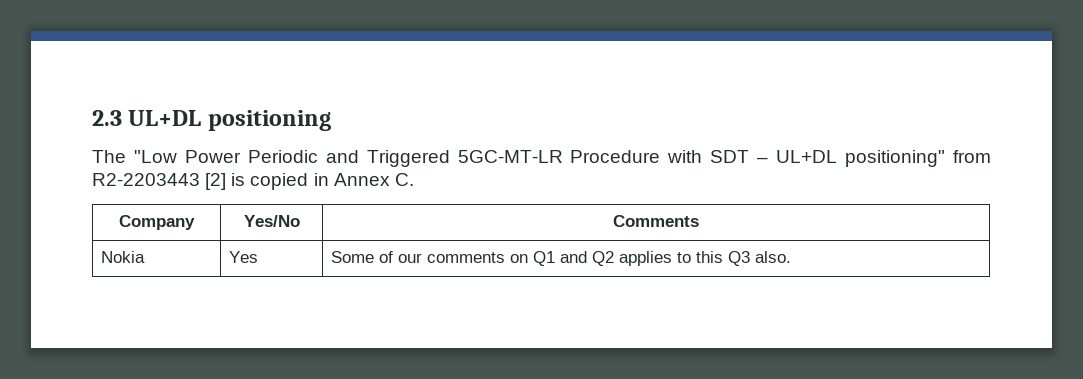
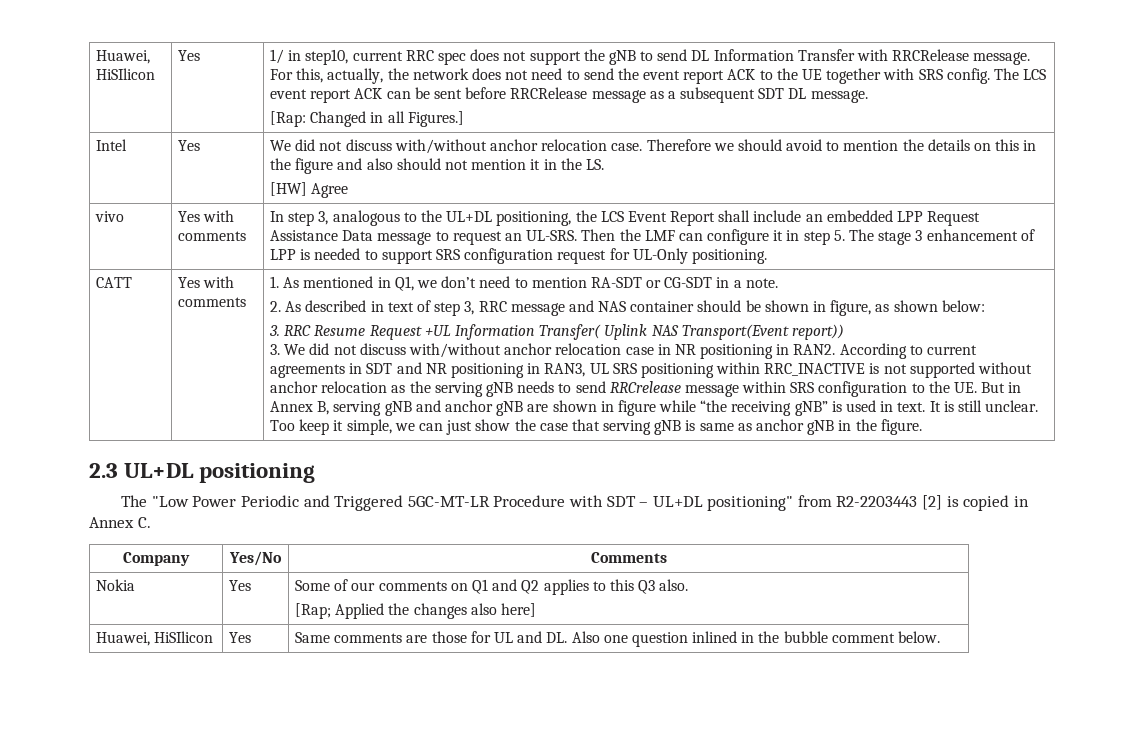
+ Huawei, HiSIlicon | Yes | 1/ in step10, current RRC spec does not support the gNB to send DL Information Transfer with RRCRelease message. For this, actually, the network does not need to send the event report ACK to the UE together with SRS config. The LCS event report ACK can be sent before RRCRelease message as a subsequent SDT DL message.
+ [Rap: Changed in all Figures.]
+ Intel | Yes | We did not discuss with/without anchor relocation case. Therefore we should avoid to mention the details on this in the figure and also should not mention it in the LS.
+ [HW] Agree
+ vivo | Yes with comments | In step 3, analogous to the UL+DL positioning, the LCS Event Report shall include an embedded LPP Request Assistance Data message to request an UL-SRS. Then the LMF can configure it in step 5. The stage 3 enhancement of LPP is needed to support SRS configuration request for UL-Only positioning.
+ CATT | Yes with comments | 1. As mentioned in Q1, we don’t need to mention RA-SDT or CG-SDT in a note.
+ 2. As described in text of step 3, RRC message and NAS container should be shown in figure, as shown below:
+ 3. RRC Resume Request +UL Information Transfer( Uplink NAS Transport(Event report))
+ 3. We did not discuss with/without anchor relocation case in NR positioning in RAN2. According to current agreements in SDT and NR positioning in RAN3, UL SRS positioning within RRC_INACTIVE is not supported without anchor relocation as the serving gNB needs to send RRCrelease message within SRS configuration to the UE. But in Annex B, serving gNB and anchor gNB are shown in figure while “the receiving gNB” is used in text. It is still unclear. Too keep it simple, we can just show the case that serving gNB is same as anchor gNB in the figure.
  Nokia | Yes | Some of our comments on Q1 and Q2 applies to this Q3 also.
+ [Rap; Applied the changes also here]
+ Huawei, HiSIlicon | Yes | Same comments are those for UL and DL. Also one question inlined in the bubble comment below.

